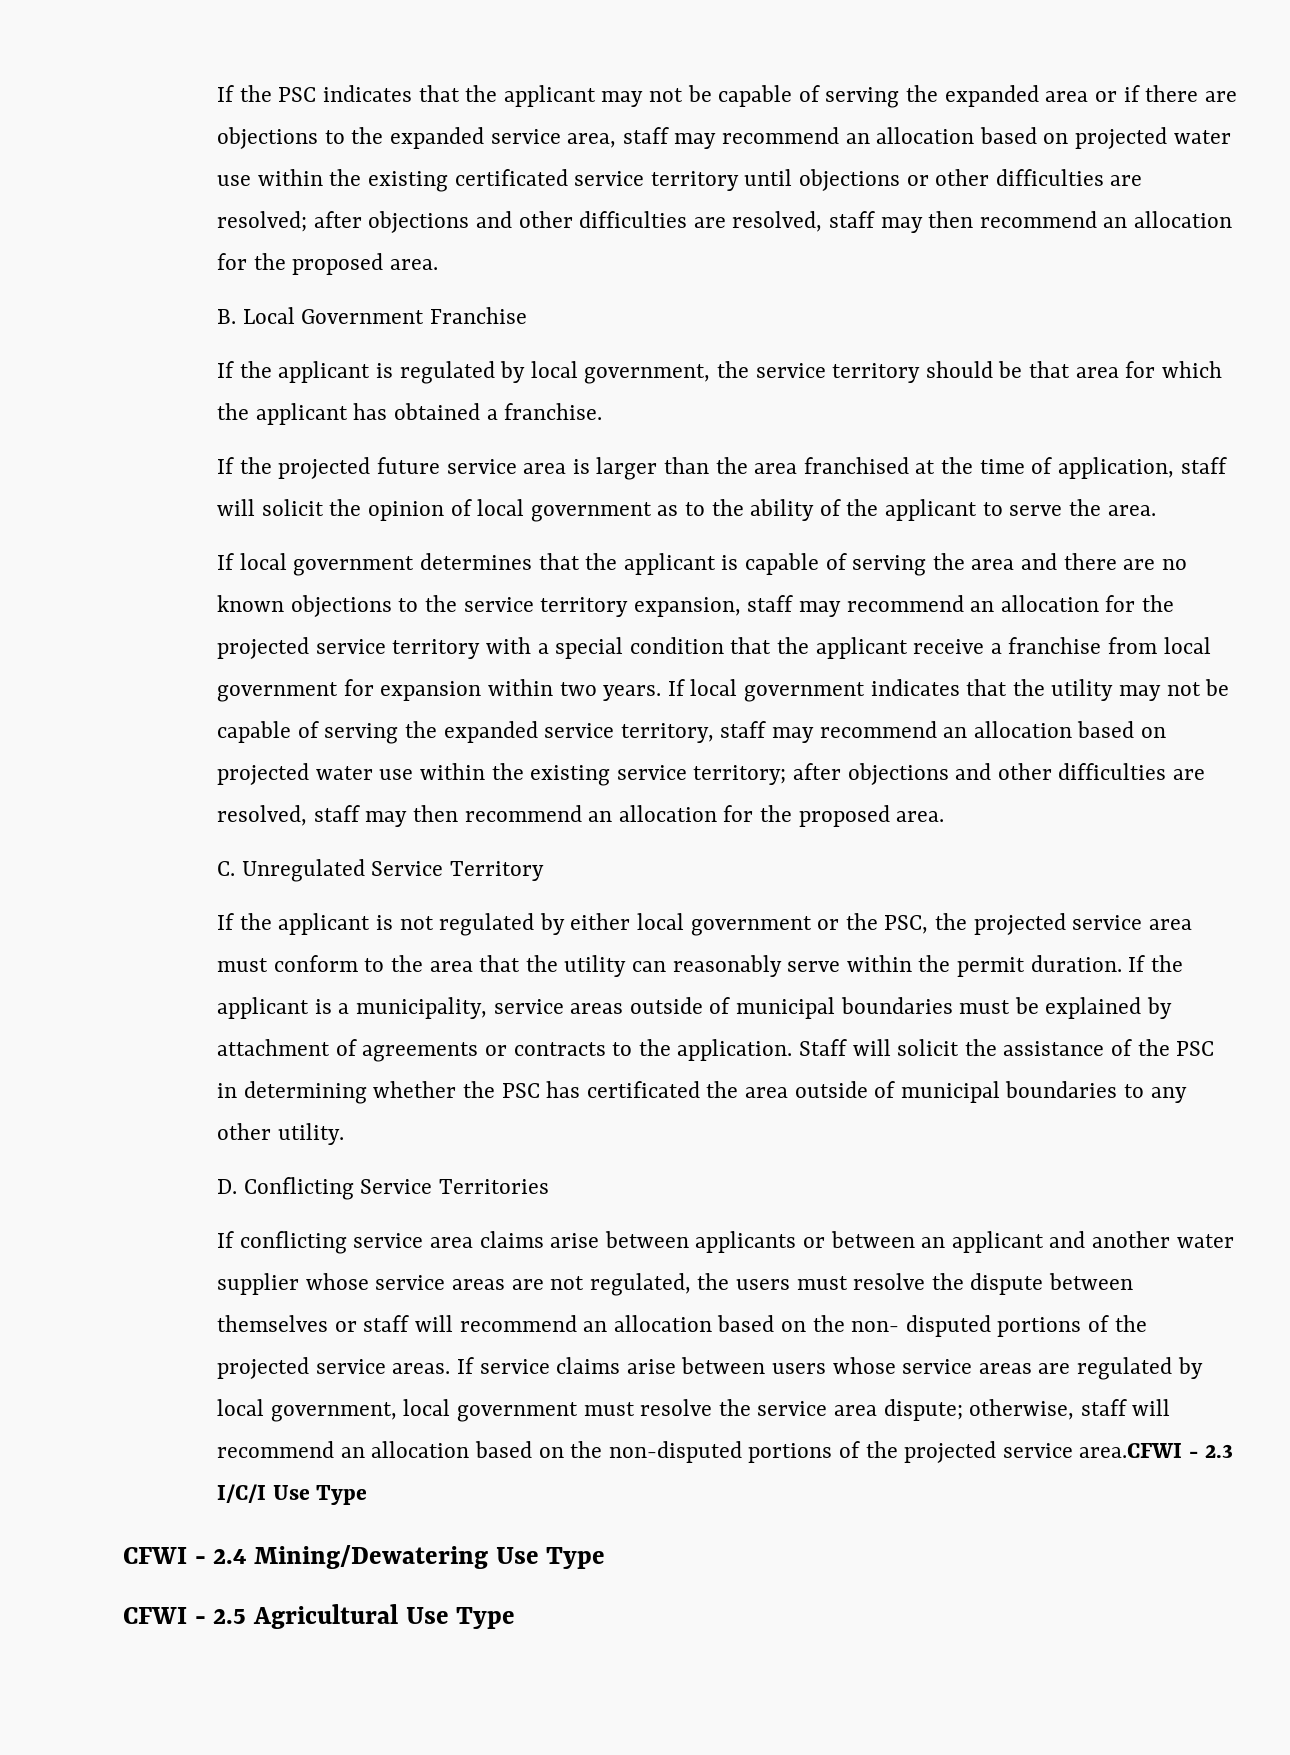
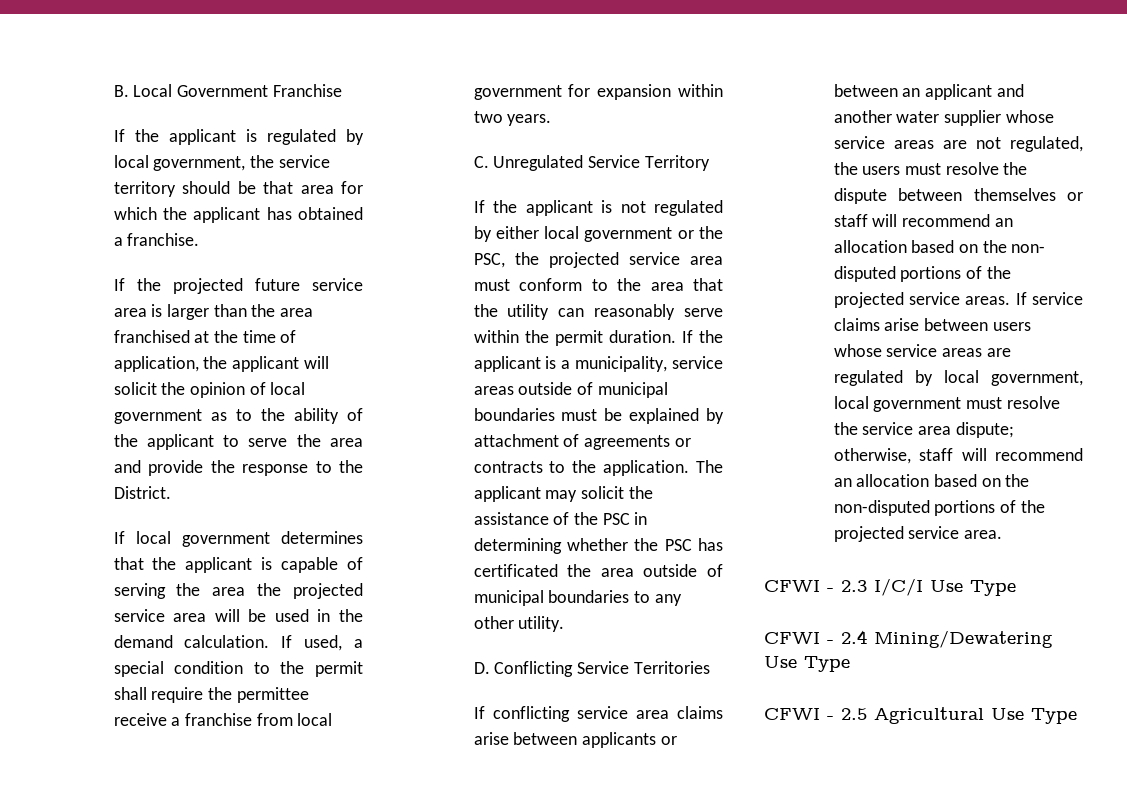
- If the PSC indicates that the applicant may not be capable of serving the expanded area or if there are objections to the expanded service area, staff may recommend an allocation based on projected water use within the existing certificated service territory until objections or other difficulties are resolved; after objections and other difficulties are resolved, staff may then recommend an allocation for the proposed area.
- If the projected future service area is larger than the area franchised at the time of application, staff will solicit the opinion of local government as to the ability of the applicant to serve the area.
+ If the projected future service area is larger than the area franchised at the time of application, the applicant will solicit the opinion of local government as to the ability of the applicant to serve the area and provide the response to the District.
- If local government determines that the applicant is capable of serving the area and there are no known objections to the service territory expansion, staff may recommend an allocation for the projected service territory with a special condition that the applicant receive a franchise from local government for expansion within two years. If local government indicates that the utility may not be capable of serving the expanded service territory, staff may recommend an allocation based on projected water use within the existing service territory; after objections and other difficulties are resolved, staff may then recommend an allocation for the proposed area.
+ If local government determines that the applicant is capable of serving the area the projected service area will be used in the demand calculation. If used, a special condition to the permit shall require the permittee receive a franchise from local government for expansion within two years.
- Staff will solicit the assistance of the PSC in determining whether the PSC has certificated the area outside of municipal boundaries to any other utility.
+ The applicant may solicit the assistance of the PSC in determining whether the PSC has certificated the area outside of municipal boundaries to any other utility.
- If service claims arise between users whose service areas are regulated by local government, local government must resolve the service area dispute; otherwise, staff will recommend an allocation based on the non-disputed portions of the projected service area.CFWI - 2.3 I/C/I Use Type
+ If service claims arise between users whose service areas are regulated by local government, local government must resolve the service area dispute; otherwise, staff will recommend an allocation based on the non-disputed portions of the projected service area.
+ CFWI - 2.3 I/C/I Use Type

